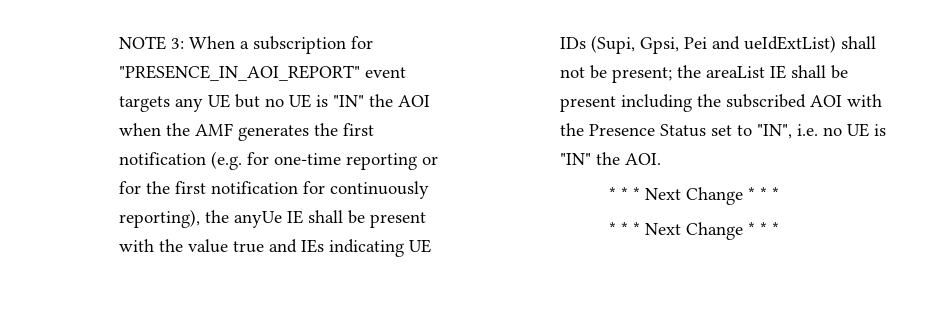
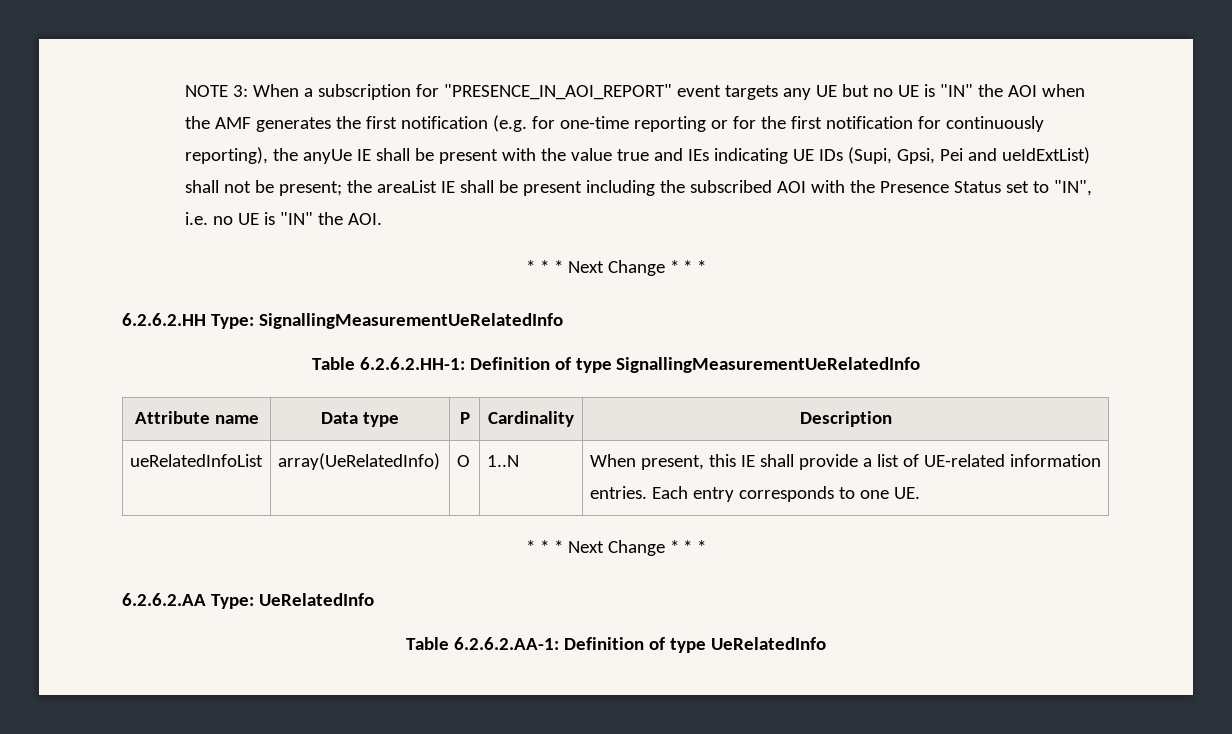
  the areaList IE shall be present including the subscribed AOI with the Presence Status set to "IN", i.e. no UE is "IN" the AOI.
  * * * Next Change * * *
+ 6.2.6.2.HH Type: SignallingMeasurementUeRelatedInfo
+ Table 6.2.6.2.HH-1: Definition of type SignallingMeasurementUeRelatedInfo
+ Attribute name | Data type | P | Cardinality | Description
+ ueRelatedInfoList | array(UeRelatedInfo) | O | 1..N | When present, this IE shall provide a list of UE-related information entries. Each entry corresponds to one UE.
  * * * Next Change * * *
+ 6.2.6.2.AA Type: UeRelatedInfo
+ Table 6.2.6.2.AA-1: Definition of type UeRelatedInfo

